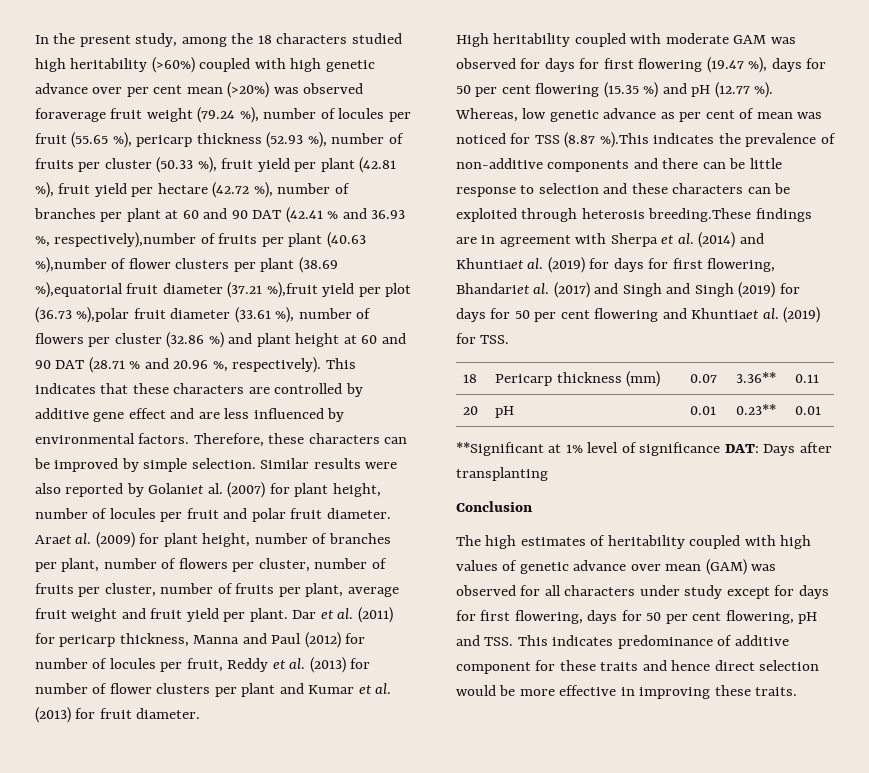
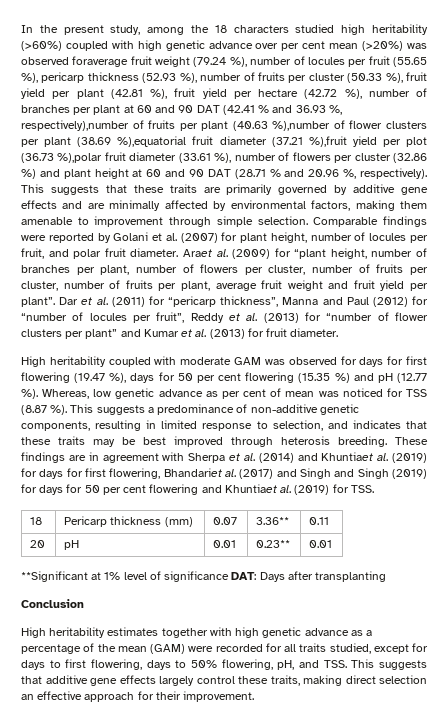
- This indicates that these characters are controlled by additive gene effect and are less influenced by environmental factors. Therefore, these characters can be improved by simple selection. Similar results were also reported by Golaniet al. (2007) for plant height, number of locules per fruit and polar fruit diameter.
+ This suggests that these traits are primarily governed by additive gene effects and are minimally affected by environmental factors, making them amenable to improvement through simple selection. Comparable findings were reported by Golani et al. (2007) for plant height, number of locules per fruit, and polar fruit diameter.
- Araet al. (2009) for plant height, number of branches per plant, number of flowers per cluster, number of fruits per cluster, number of fruits per plant, average fruit weight and fruit yield per plant.
+ Araet al. (2009) for “plant height, number of branches per plant, number of flowers per cluster, number of fruits per cluster, number of fruits per plant, average fruit weight and fruit yield per plant”.
- Dar et al. (2011) for pericarp thickness, Manna and Paul (2012) for number of locules per fruit, Reddy et al. (2013) for number of flower clusters per plant and Kumar et al. (2013) for fruit diameter.
+ Dar et al. (2011) for “pericarp thickness”, Manna and Paul (2012) for “number of locules per fruit”, Reddy et al. (2013) for “number of flower clusters per plant” and Kumar et al. (2013) for fruit diameter.
- Whereas, low genetic advance as per cent of mean was noticed for TSS (8.87 %).This indicates the prevalence of non-additive components and there can be little response to selection and these characters can be exploited through heterosis breeding.These findings are in agreement with Sherpa et al. (2014) and Khuntiaet al. (2019) for days for first flowering, Bhandariet al. (2017) and Singh and Singh (2019) for days for 50 per cent flowering and Khuntiaet al. (2019) for TSS.
+ Whereas, low genetic advance as per cent of mean was noticed for TSS (8.87 %). This suggests a predominance of non-additive genetic components, resulting in limited response to selection, and indicates that these traits may be best improved through heterosis breeding. These findings are in agreement with Sherpa et al. (2014) and Khuntiaet al. (2019) for days for first flowering, Bhandariet al. (2017) and Singh and Singh (2019) for days for 50 per cent flowering and Khuntiaet al. (2019) for TSS.
- The high estimates of heritability coupled with high values of genetic advance over mean (GAM) was observed for all characters under study except for days for first flowering, days for 50 per cent flowering, pH and TSS. This indicates predominance of additive component for these traits and hence direct selection would be more effective in improving these traits.
+ High heritability estimates together with high genetic advance as a percentage of the mean (GAM) were recorded for all traits studied, except for days to first flowering, days to 50% flowering, pH, and TSS. This suggests that additive gene effects largely control these traits, making direct selection an effective approach for their improvement.

